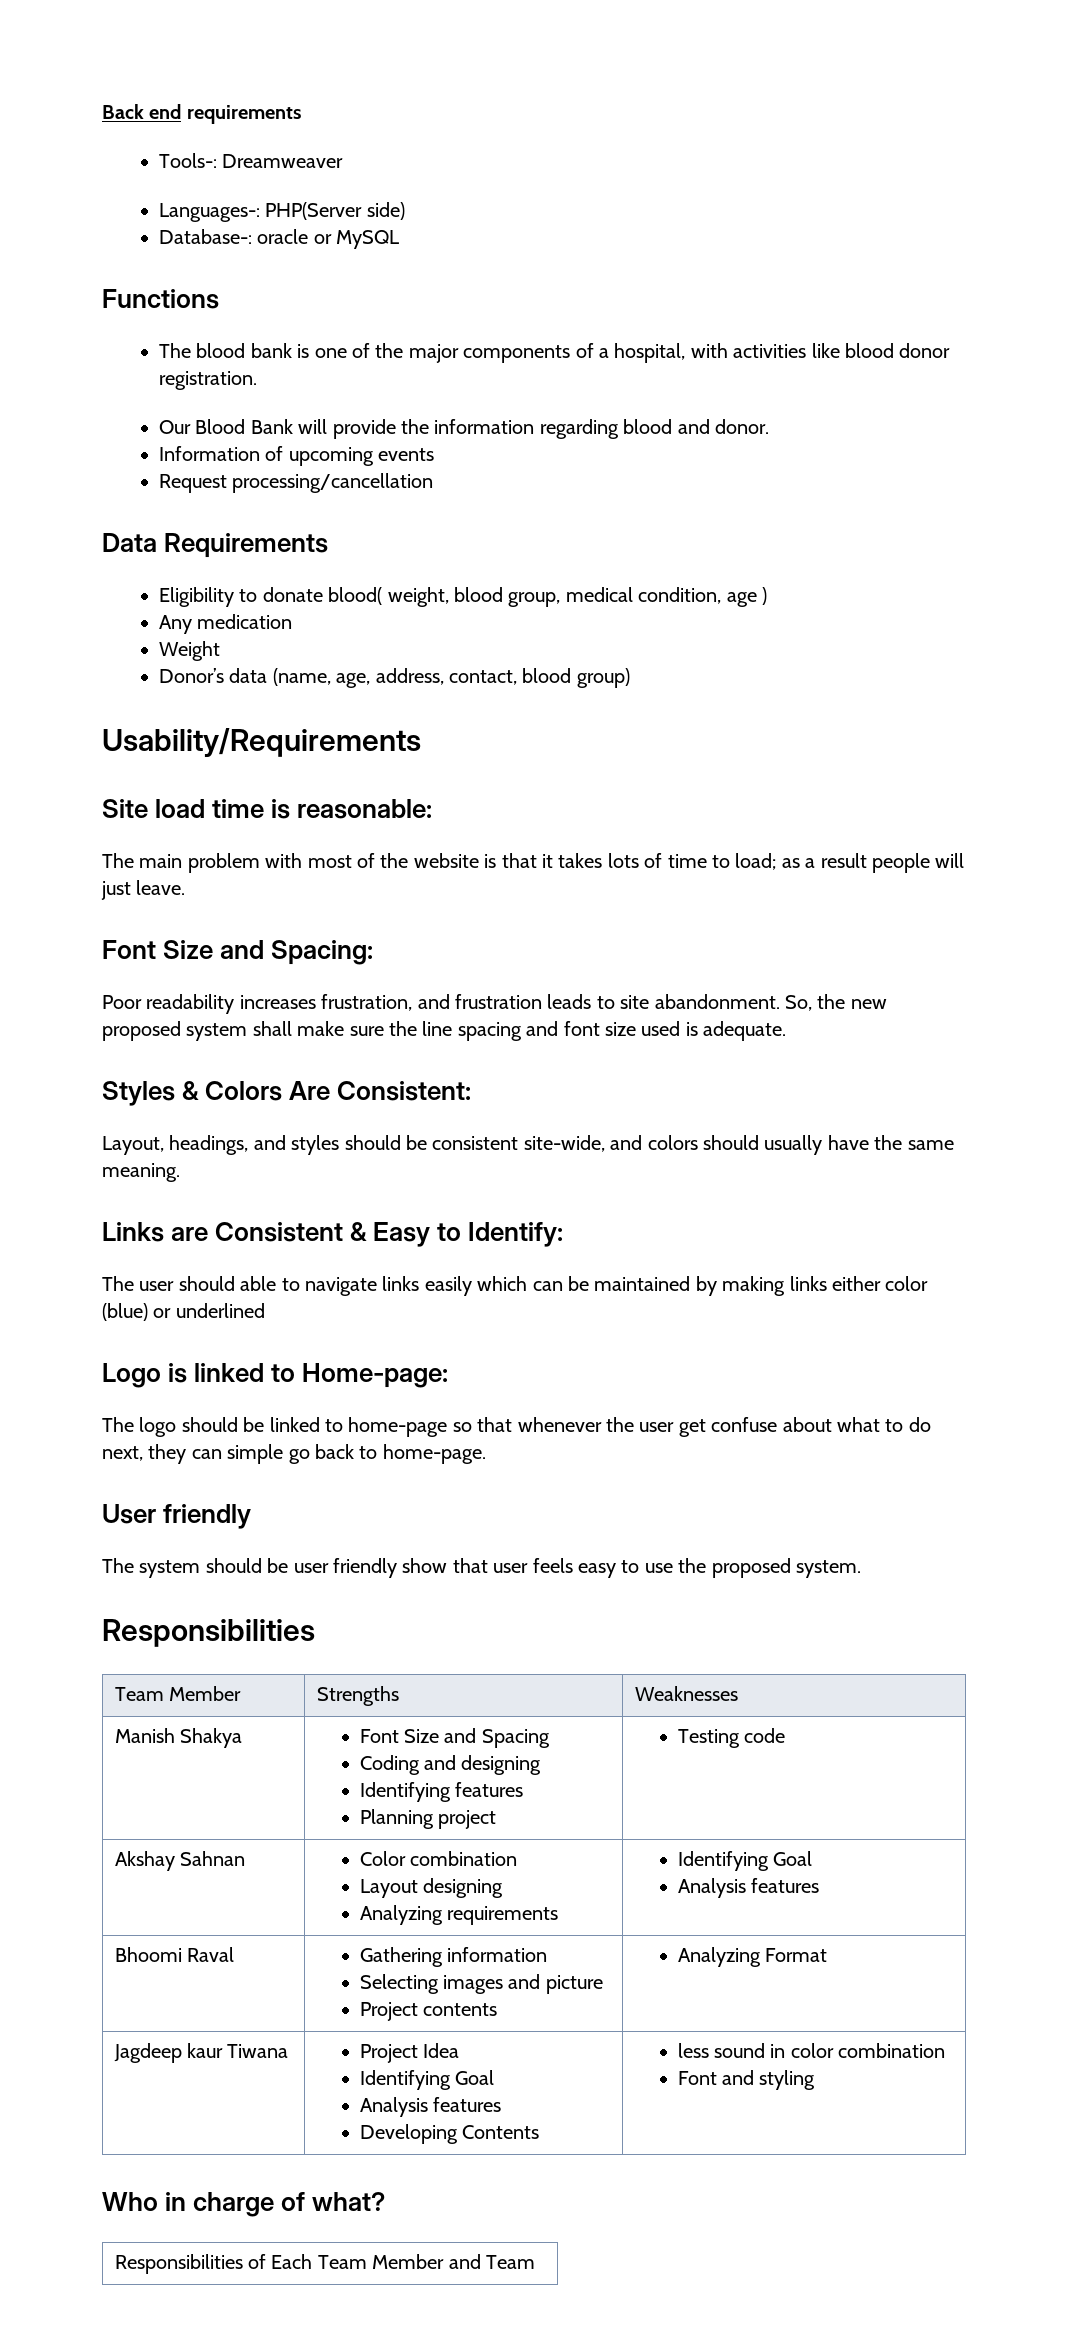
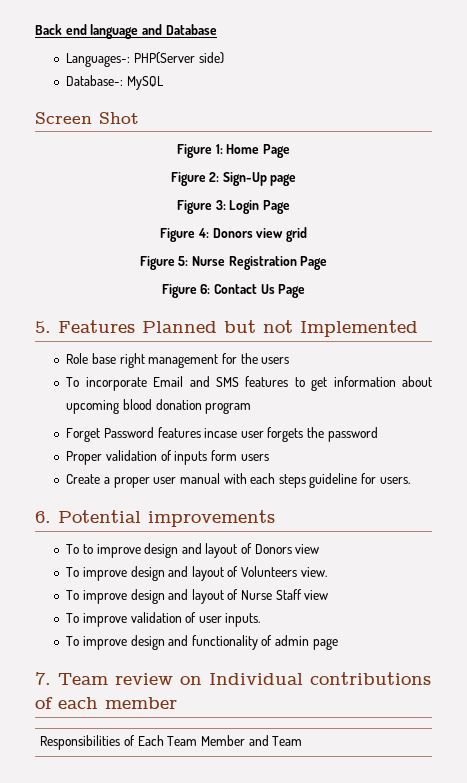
- Back end requirements
- Tools-: Dreamweaver
+ Back end language and Database
- Database-: oracle or MySQL
+ Database-: MySQL
- Functions
- The blood bank is one of the major components of a hospital, with activities like blood donor registration.
- Our Blood Bank will provide the information regarding blood and donor.
- Information of upcoming events
- Request processing/cancellation
- Data Requirements
- Eligibility to donate blood( weight, blood group, medical condition, age )
- Any medication
- Weight
- Donor’s data (name, age, address, contact, blood group)
- Usability/Requirements
- Site load time is reasonable:
- The main problem with most of the website is that it takes lots of time to load; as a result people will just leave.
- Font Size and Spacing:
- Poor readability increases frustration, and frustration leads to site abandonment. So, the new proposed system shall make sure the line spacing and font size used is adequate.
- Styles & Colors Are Consistent:
- Layout, headings, and styles should be consistent site-wide, and colors should usually have the same meaning.
- Links are Consistent & Easy to Identify:
- The user should able to navigate links easily which can be maintained by making links either color (blue) or underlined
- Logo is linked to Home-page:
- The logo should be linked to home-page so that whenever the user get confuse about what to do next, they can simple go back to home-page.
- User friendly
- The system should be user friendly show that user feels easy to use the proposed system.
- Responsibilities
- Team Member | Strengths | Weaknesses
- Manish Shakya | Font Size and Spacing
- Coding and designing
- Identifying features
- Planning project | Testing code
- Akshay Sahnan | Color combination
- Layout designing
- Analyzing requirements | Identifying Goal
- Analysis features
- Bhoomi Raval | Gathering information
- Selecting images and picture
- Project contents | Analyzing Format
- Jagdeep kaur Tiwana | Project Idea
- Identifying Goal
- Analysis features
- Developing Contents | less sound in color combination
- Font and styling
- Who in charge of what?
+ Screen Shot
+ Figure 1: Home Page
+ Figure 2: Sign-Up page
+ Figure 3: Login Page
+ Figure 4: Donors view grid
+ Figure 5: Nurse Registration Page
+ Figure 6: Contact Us Page
+ 5. Features Planned but not Implemented
+ Role base right management for the users
+ To incorporate Email and SMS features to get information about upcoming blood donation program
+ Forget Password features incase user forgets the password
+ Proper validation of inputs form users
+ Create a proper user manual with each steps guideline for users.
+ 6. Potential improvements
+ To to improve design and layout of Donors view
+ To improve design and layout of Volunteers view.
+ To improve design and layout of Nurse Staff view
+ To improve validation of user inputs.
+ To improve design and functionality of admin page
+ 7. Team review on Individual contributions of each member

